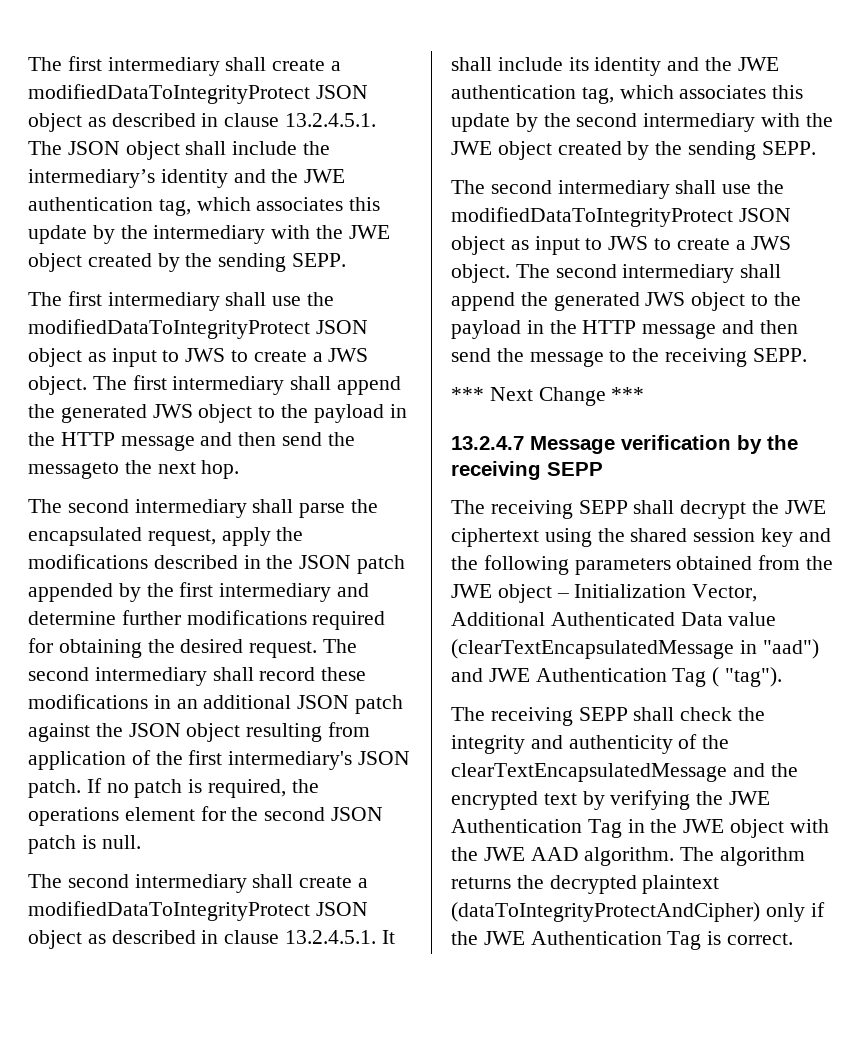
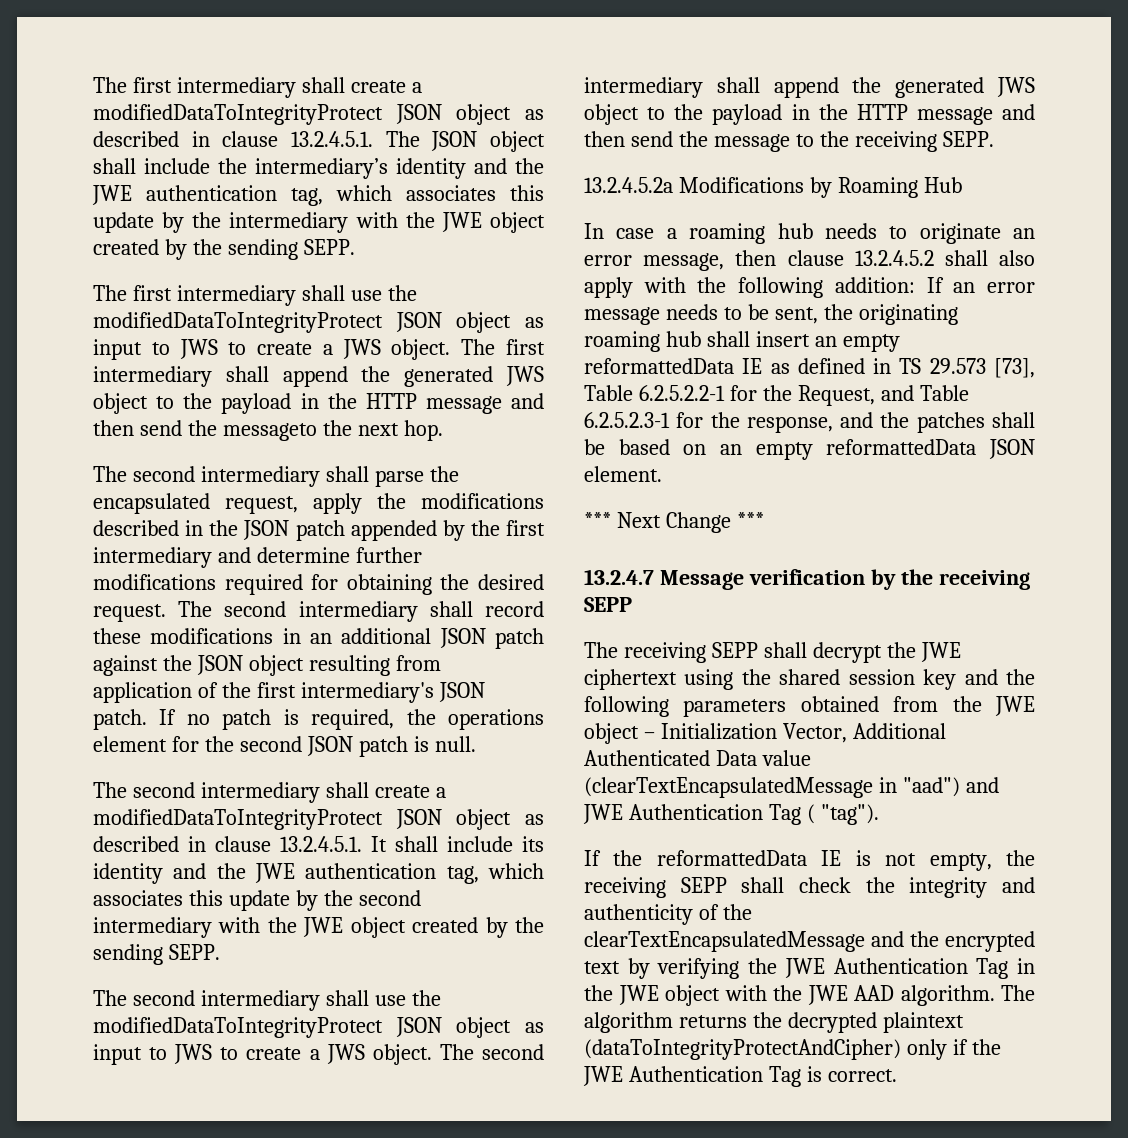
+ 13.2.4.5.2a Modifications by Roaming Hub
+ In case a roaming hub needs to originate an error message, then clause 13.2.4.5.2 shall also apply with the following addition: If an error message needs to be sent, the originating roaming hub shall insert an empty reformattedData IE as defined in TS 29.573 [73], Table 6.2.5.2.2-1 for the Request, and Table 6.2.5.2.3-1 for the response, and the patches shall be based on an empty reformattedData JSON element.
- The receiving SEPP shall check the integrity and authenticity of the clearTextEncapsulatedMessage and the encrypted text by verifying the JWE Authentication Tag in the JWE object with the JWE AAD algorithm.
+ If the reformattedData IE is not empty, the receiving SEPP shall check the integrity and authenticity of the clearTextEncapsulatedMessage and the encrypted text by verifying the JWE Authentication Tag in the JWE object with the JWE AAD algorithm.

